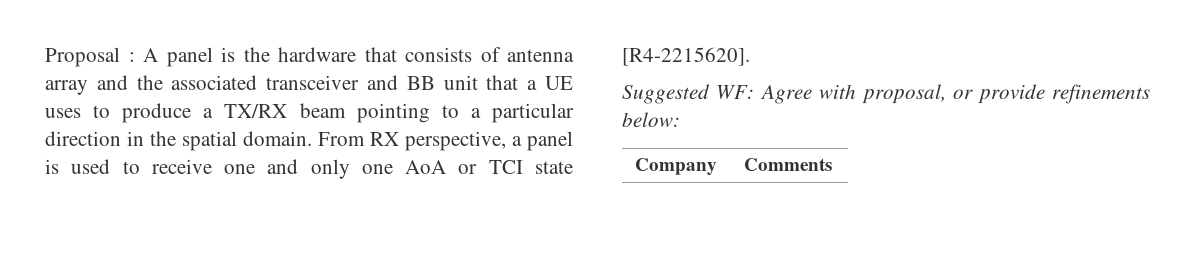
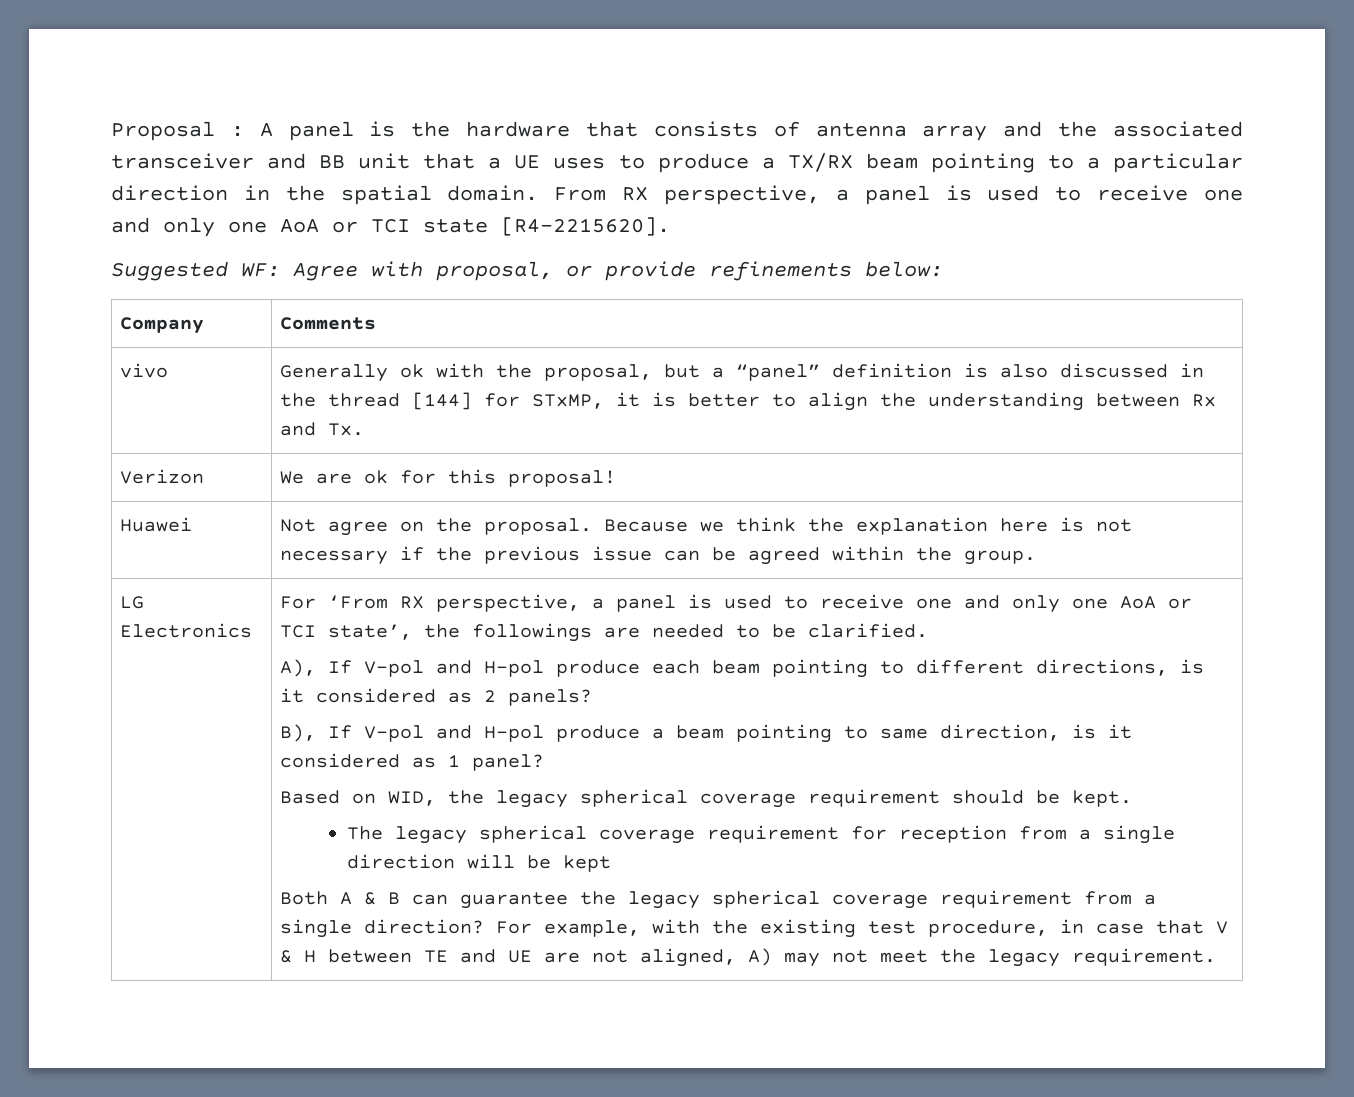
+ vivo | Generally ok with the proposal, but a “panel” definition is also discussed in the thread [144] for STxMP, it is better to align the understanding between Rx and Tx.
+ Verizon | We are ok for this proposal!
+ Huawei | Not agree on the proposal. Because we think the explanation here is not necessary if the previous issue can be agreed within the group.
+ LG Electronics | For ‘From RX perspective, a panel is used to receive one and only one AoA or TCI state’, the followings are needed to be clarified.
+ A), If V-pol and H-pol produce each beam pointing to different directions, is it considered as 2 panels?
+ B), If V-pol and H-pol produce a beam pointing to same direction, is it considered as 1 panel?
+ Based on WID, the legacy spherical coverage requirement should be kept.
+ The legacy spherical coverage requirement for reception from a single direction will be kept
+ Both A & B can guarantee the legacy spherical coverage requirement from a single direction? For example, with the existing test procedure, in case that V & H between TE and UE are not aligned, A) may not meet the legacy requirement.

